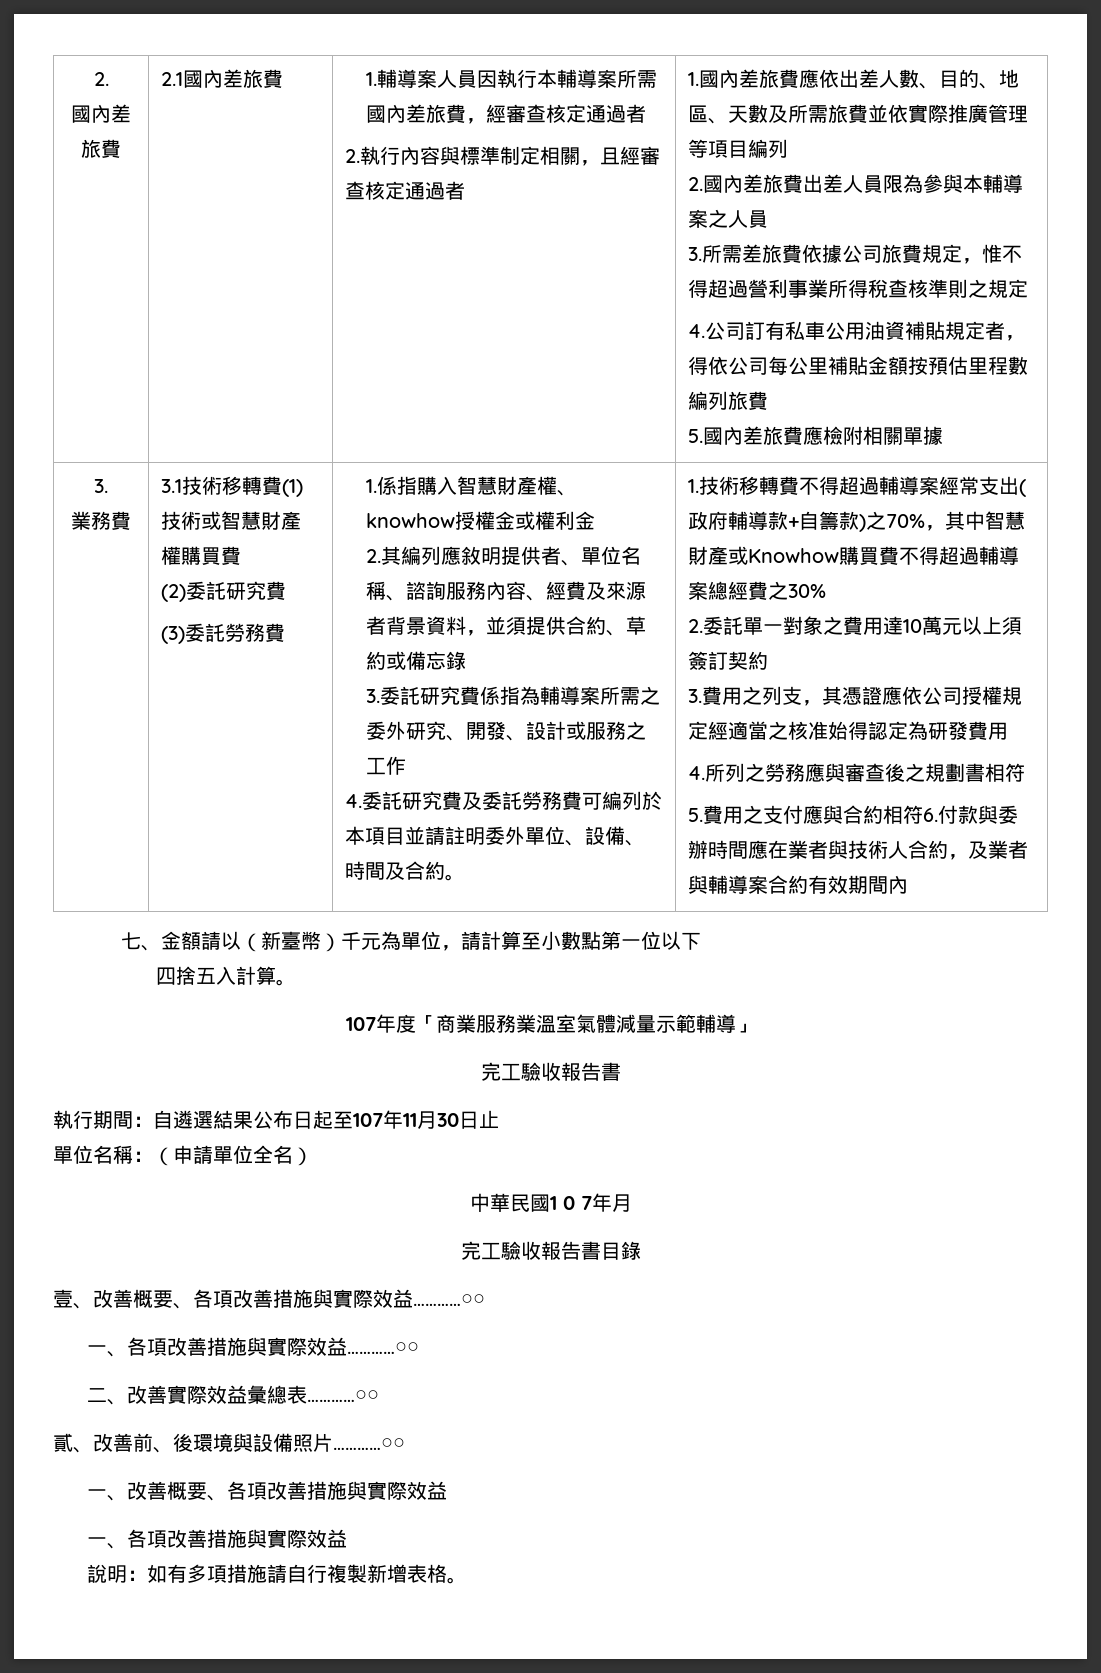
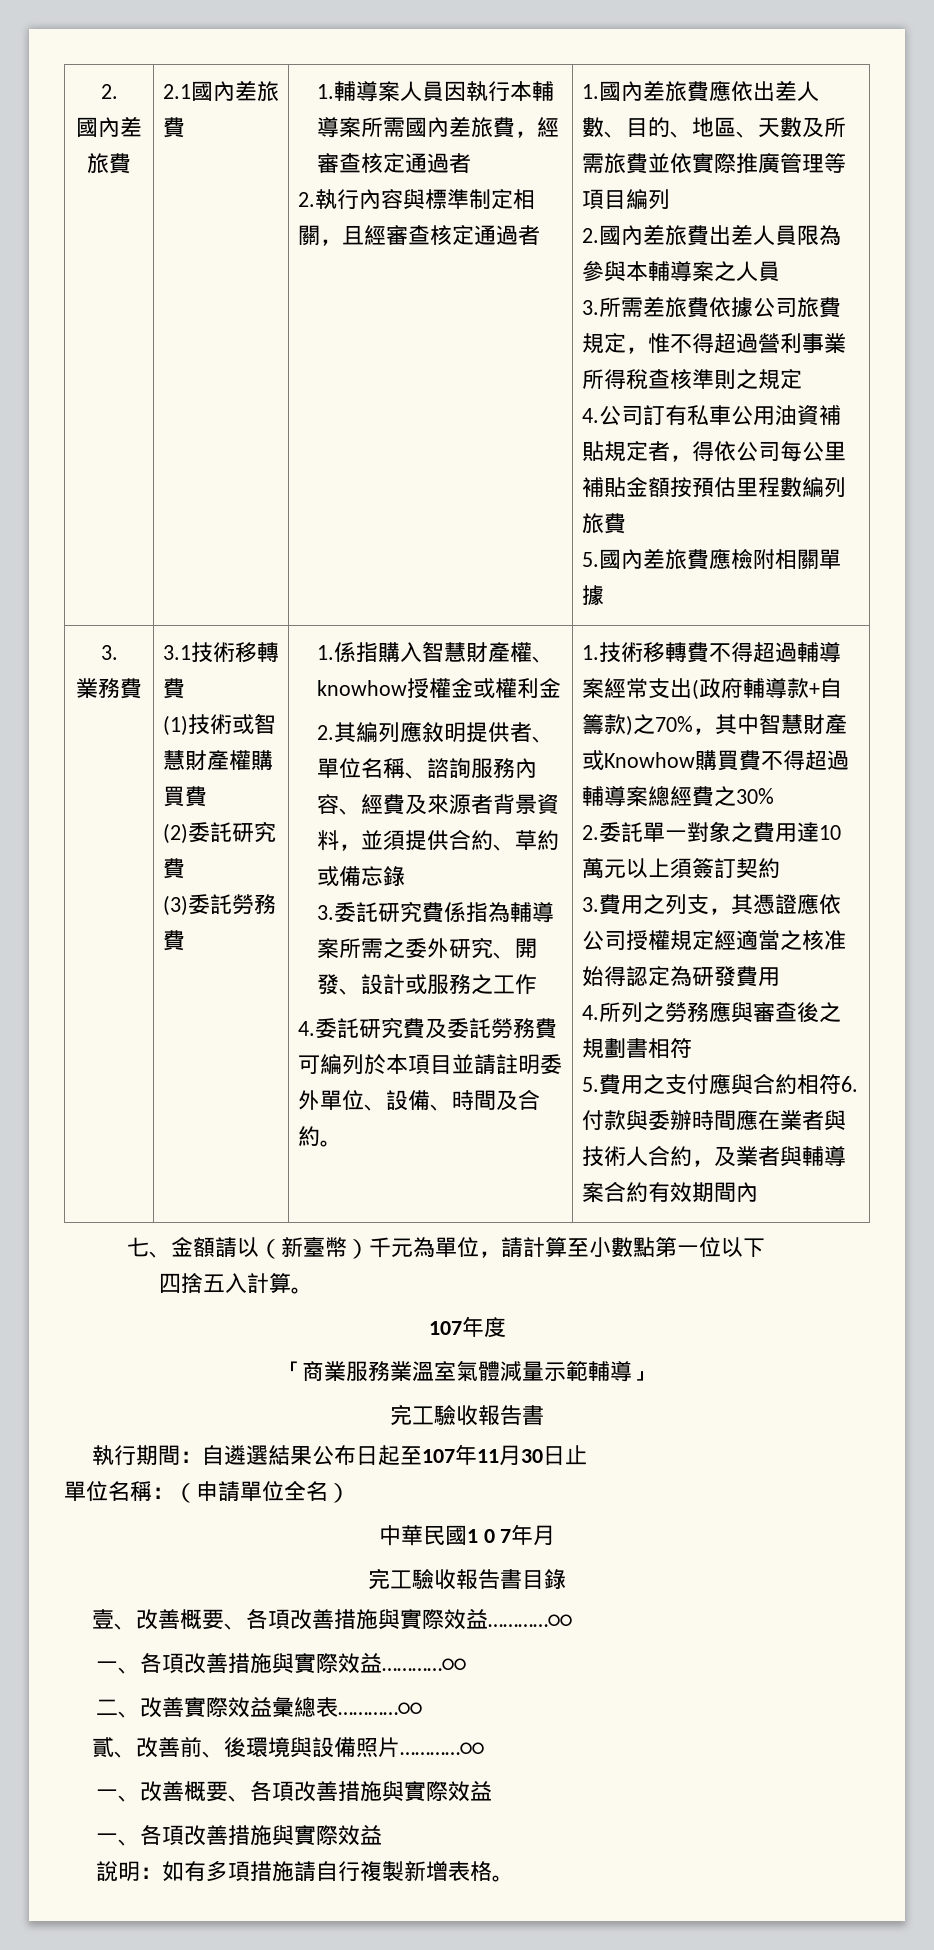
- 3.1技術移轉費(1)技術或智慧財產權購買費
+ 3.1技術移轉費
+ (1)技術或智慧財產權購買費
- 107年度「商業服務業溫室氣體減量示範輔導」
+ 107年度
+ 「商業服務業溫室氣體減量示範輔導」

